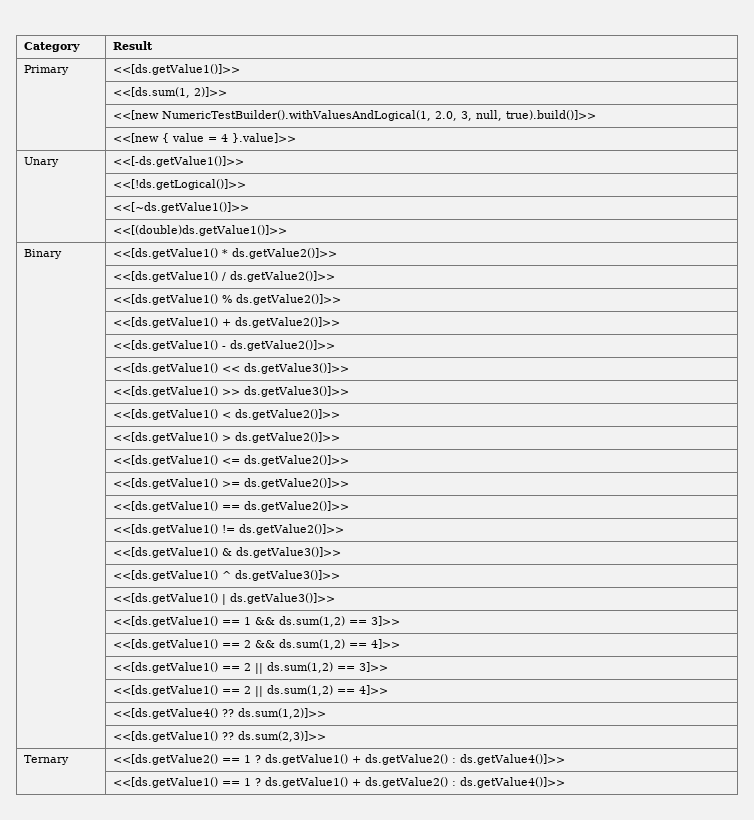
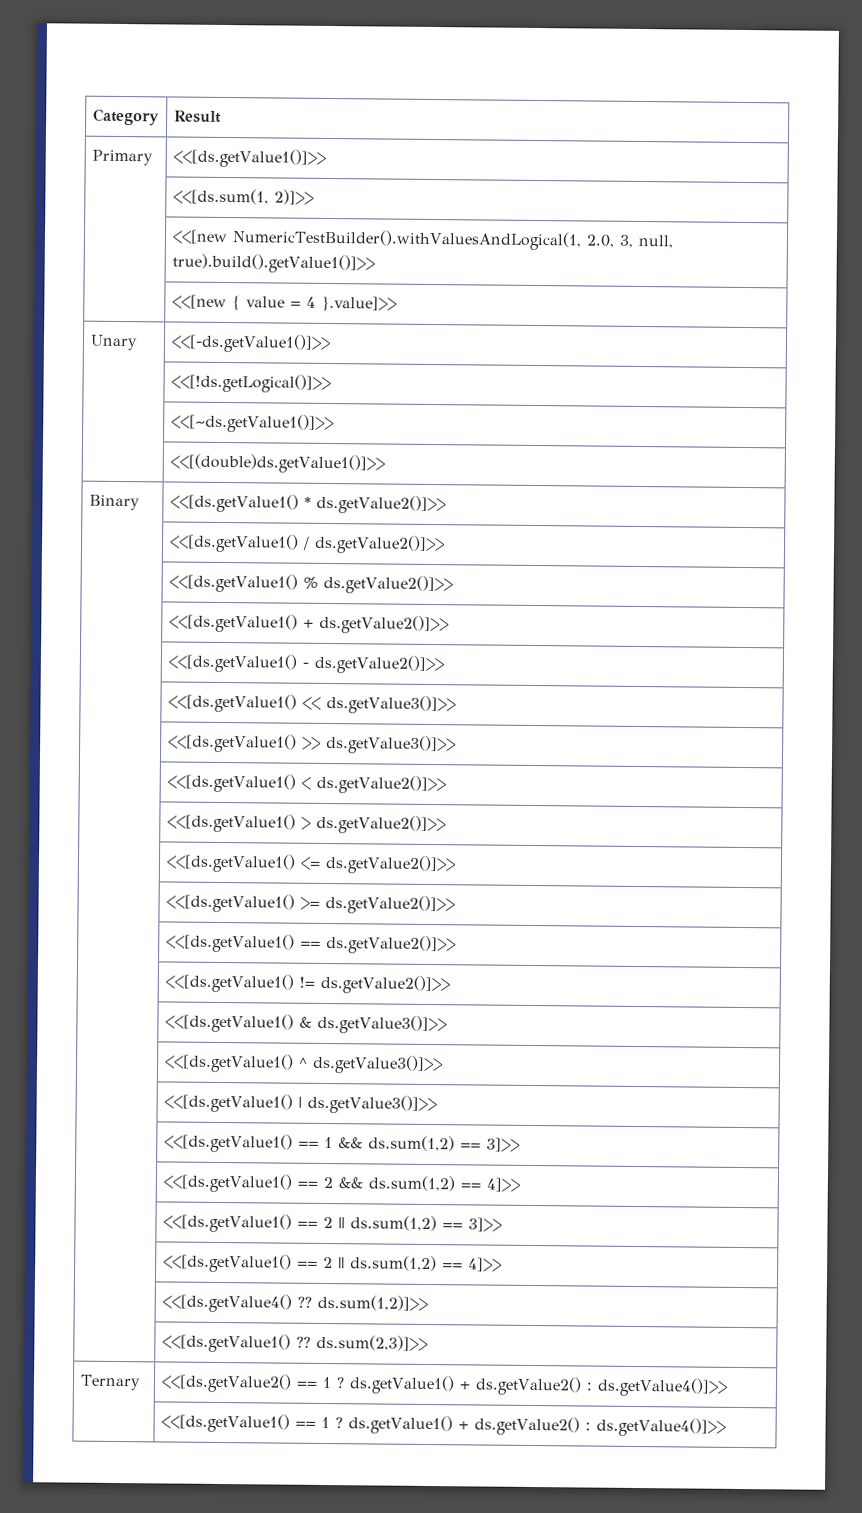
- | <<[new NumericTestBuilder().withValuesAndLogical(1, 2.0, 3, null, true).build()]>>
+ | <<[new NumericTestBuilder().withValuesAndLogical(1, 2.0, 3, null, true).build().getValue1()]>>

